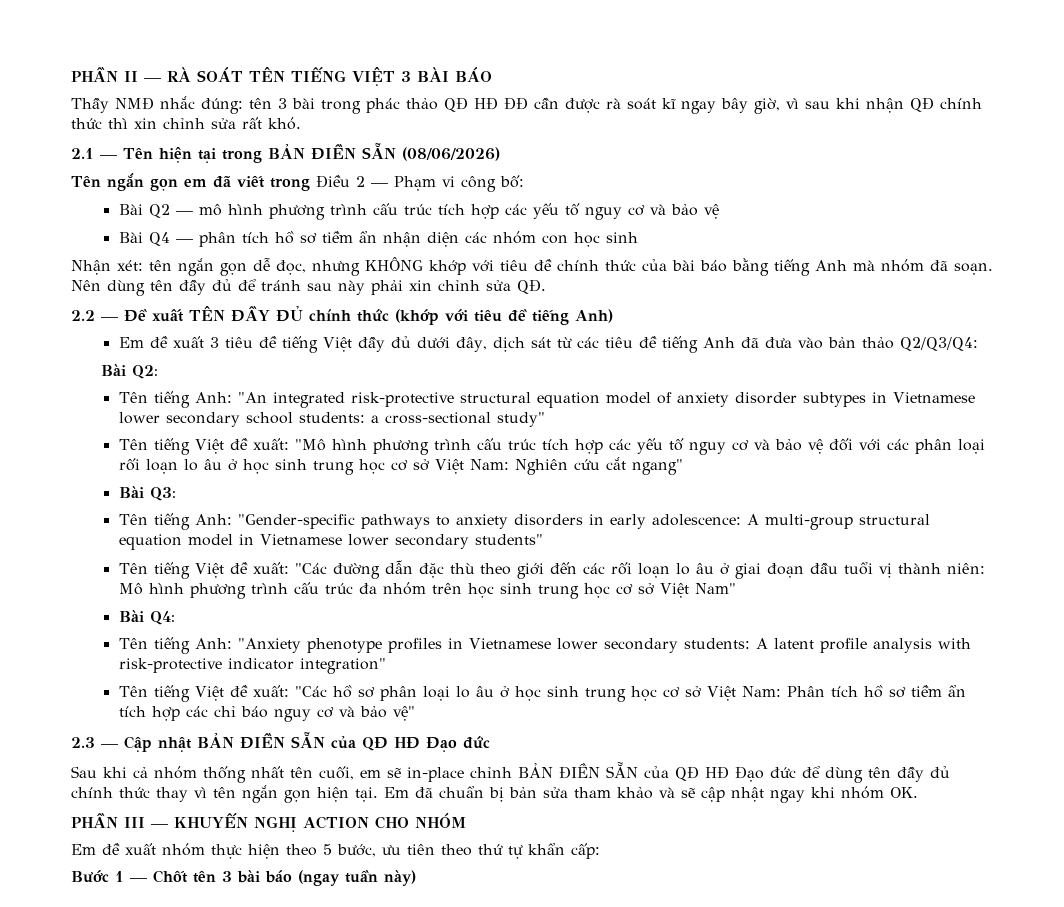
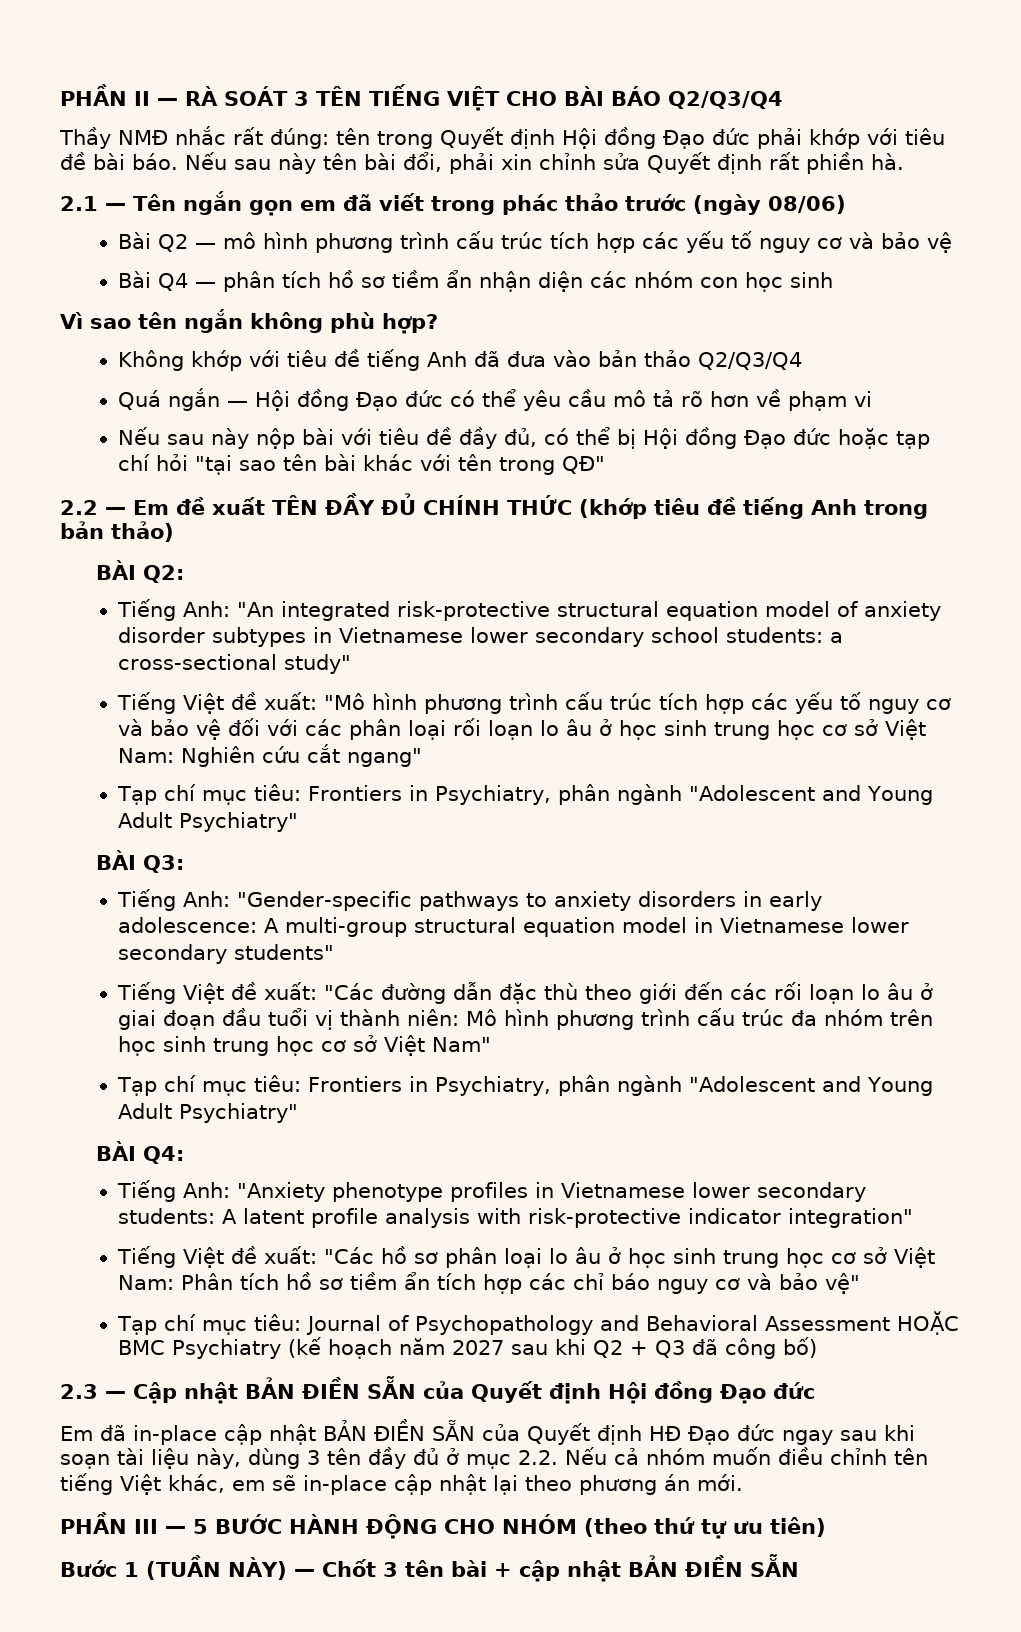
- PHẦN II — RÀ SOÁT TÊN TIẾNG VIỆT 3 BÀI BÁO
+ PHẦN II — RÀ SOÁT 3 TÊN TIẾNG VIỆT CHO BÀI BÁO Q2/Q3/Q4
- Thầy NMĐ nhắc đúng: tên 3 bài trong phác thảo QĐ HĐ ĐĐ cần được rà soát kĩ ngay bây giờ, vì sau khi nhận QĐ chính thức thì xin chỉnh sửa rất khó.
- 2.1 — Tên hiện tại trong BẢN ĐIỀN SẴN (08/06/2026)
- Tên ngắn gọn em đã viết trong Điều 2 — Phạm vi công bố:
+ Thầy NMĐ nhắc rất đúng: tên trong Quyết định Hội đồng Đạo đức phải khớp với tiêu đề bài báo. Nếu sau này tên bài đổi, phải xin chỉnh sửa Quyết định rất phiền hà.
+ 2.1 — Tên ngắn gọn em đã viết trong phác thảo trước (ngày 08/06)
- Nhận xét: tên ngắn gọn dễ đọc, nhưng KHÔNG khớp với tiêu đề chính thức của bài báo bằng tiếng Anh mà nhóm đã soạn. Nên dùng tên đầy đủ để tránh sau này phải xin chỉnh sửa QĐ.
- 2.2 — Đề xuất TÊN ĐẦY ĐỦ chính thức (khớp với tiêu đề tiếng Anh)
- Em đề xuất 3 tiêu đề tiếng Việt đầy đủ dưới đây, dịch sát từ các tiêu đề tiếng Anh đã đưa vào bản thảo Q2/Q3/Q4:
- Bài Q2:
+ Vì sao tên ngắn không phù hợp?
+ Không khớp với tiêu đề tiếng Anh đã đưa vào bản thảo Q2/Q3/Q4
+ Quá ngắn — Hội đồng Đạo đức có thể yêu cầu mô tả rõ hơn về phạm vi
+ Nếu sau này nộp bài với tiêu đề đầy đủ, có thể bị Hội đồng Đạo đức hoặc tạp chí hỏi "tại sao tên bài khác với tên trong QĐ"
+ 2.2 — Em đề xuất TÊN ĐẦY ĐỦ CHÍNH THỨC (khớp tiêu đề tiếng Anh trong bản thảo)
+ BÀI Q2:
- Tên tiếng Anh: "An integrated risk-protective structural equation model of anxiety disorder subtypes in Vietnamese lower secondary school students: a cross-sectional study"
+ Tiếng Anh: "An integrated risk-protective structural equation model of anxiety disorder subtypes in Vietnamese lower secondary school students: a cross-sectional study"
- Tên tiếng Việt đề xuất: "Mô hình phương trình cấu trúc tích hợp các yếu tố nguy cơ và bảo vệ đối với các phân loại rối loạn lo âu ở học sinh trung học cơ sở Việt Nam: Nghiên cứu cắt ngang"
- Bài Q3:
+ Tiếng Việt đề xuất: "Mô hình phương trình cấu trúc tích hợp các yếu tố nguy cơ và bảo vệ đối với các phân loại rối loạn lo âu ở học sinh trung học cơ sở Việt Nam: Nghiên cứu cắt ngang"
+ Tạp chí mục tiêu: Frontiers in Psychiatry, phân ngành "Adolescent and Young Adult Psychiatry"
+ BÀI Q3:
- Tên tiếng Anh: "Gender-specific pathways to anxiety disorders in early adolescence: A multi-group structural equation model in Vietnamese lower secondary students"
+ Tiếng Anh: "Gender-specific pathways to anxiety disorders in early adolescence: A multi-group structural equation model in Vietnamese lower secondary students"
- Tên tiếng Việt đề xuất: "Các đường dẫn đặc thù theo giới đến các rối loạn lo âu ở giai đoạn đầu tuổi vị thành niên: Mô hình phương trình cấu trúc đa nhóm trên học sinh trung học cơ sở Việt Nam"
- Bài Q4:
+ Tiếng Việt đề xuất: "Các đường dẫn đặc thù theo giới đến các rối loạn lo âu ở giai đoạn đầu tuổi vị thành niên: Mô hình phương trình cấu trúc đa nhóm trên học sinh trung học cơ sở Việt Nam"
+ Tạp chí mục tiêu: Frontiers in Psychiatry, phân ngành "Adolescent and Young Adult Psychiatry"
+ BÀI Q4:
- Tên tiếng Anh: "Anxiety phenotype profiles in Vietnamese lower secondary students: A latent profile analysis with risk-protective indicator integration"
+ Tiếng Anh: "Anxiety phenotype profiles in Vietnamese lower secondary students: A latent profile analysis with risk-protective indicator integration"
- Tên tiếng Việt đề xuất: "Các hồ sơ phân loại lo âu ở học sinh trung học cơ sở Việt Nam: Phân tích hồ sơ tiềm ẩn tích hợp các chỉ báo nguy cơ và bảo vệ"
+ Tiếng Việt đề xuất: "Các hồ sơ phân loại lo âu ở học sinh trung học cơ sở Việt Nam: Phân tích hồ sơ tiềm ẩn tích hợp các chỉ báo nguy cơ và bảo vệ"
+ Tạp chí mục tiêu: Journal of Psychopathology and Behavioral Assessment HOẶC BMC Psychiatry (kế hoạch năm 2027 sau khi Q2 + Q3 đã công bố)
- 2.3 — Cập nhật BẢN ĐIỀN SẴN của QĐ HĐ Đạo đức
- Sau khi cả nhóm thống nhất tên cuối, em sẽ in-place chỉnh BẢN ĐIỀN SẴN của QĐ HĐ Đạo đức để dùng tên đầy đủ chính thức thay vì tên ngắn gọn hiện tại. Em đã chuẩn bị bản sửa tham khảo và sẽ cập nhật ngay khi nhóm OK.
- PHẦN III — KHUYẾN NGHỊ ACTION CHO NHÓM
- Em đề xuất nhóm thực hiện theo 5 bước, ưu tiên theo thứ tự khẩn cấp:
- Bước 1 — Chốt tên 3 bài báo (ngay tuần này)
+ 2.3 — Cập nhật BẢN ĐIỀN SẴN của Quyết định Hội đồng Đạo đức
+ Em đã in-place cập nhật BẢN ĐIỀN SẴN của Quyết định HĐ Đạo đức ngay sau khi soạn tài liệu này, dùng 3 tên đầy đủ ở mục 2.2. Nếu cả nhóm muốn điều chỉnh tên tiếng Việt khác, em sẽ in-place cập nhật lại theo phương án mới.
+ PHẦN III — 5 BƯỚC HÀNH ĐỘNG CHO NHÓM (theo thứ tự ưu tiên)
+ Bước 1 (TUẦN NÀY) — Chốt 3 tên bài + cập nhật BẢN ĐIỀN SẴN

